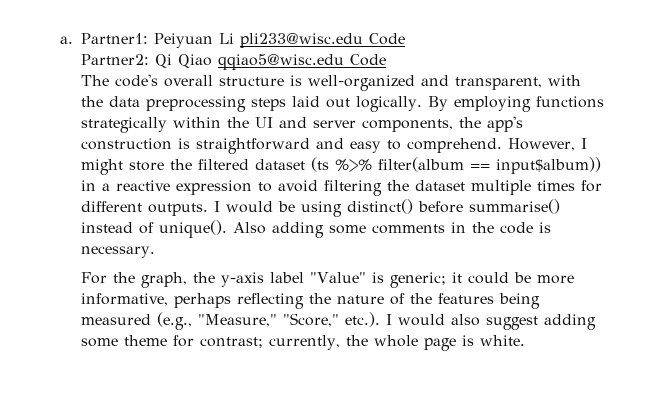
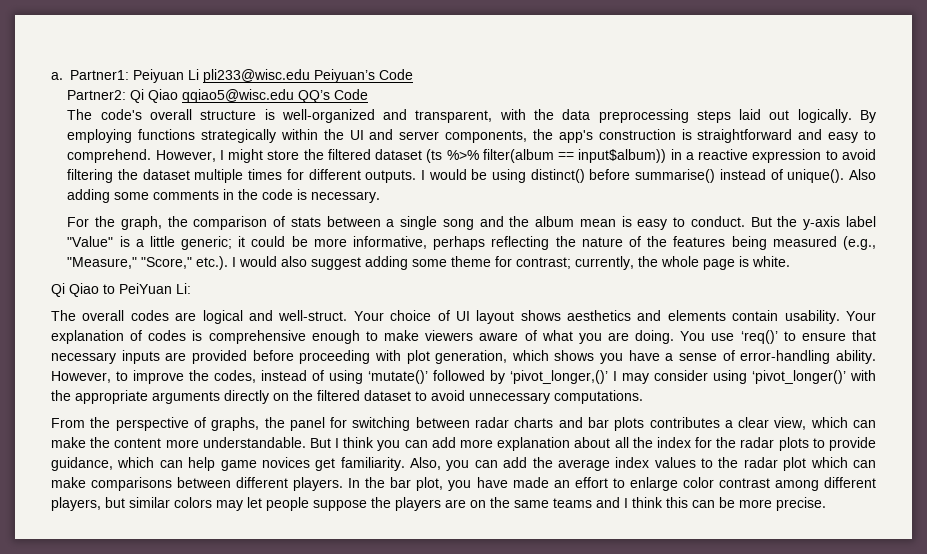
- Partner1: Peiyuan Li pli233@wisc.edu Code
+ Partner1: Peiyuan Li pli233@wisc.edu Peiyuan’s Code
- Partner2: Qi Qiao qqiao5@wisc.edu Code
+ Partner2: Qi Qiao qqiao5@wisc.edu QQ’s Code
- For the graph, the y-axis label "Value" is generic; it could be more informative, perhaps reflecting the nature of the features being measured (e.g., "Measure," "Score," etc.). I would also suggest adding some theme for contrast; currently, the whole page is white.
+ For the graph, the comparison of stats between a single song and the album mean is easy to conduct. But the y-axis label "Value" is a little generic; it could be more informative, perhaps reflecting the nature of the features being measured (e.g., "Measure," "Score," etc.). I would also suggest adding some theme for contrast; currently, the whole page is white.
+ Qi Qiao to PeiYuan Li:
+ The overall codes are logical and well-struct. Your choice of UI layout shows aesthetics and elements contain usability. Your explanation of codes is comprehensive enough to make viewers aware of what you are doing. You use ‘req()’ to ensure that necessary inputs are provided before proceeding with plot generation, which shows you have a sense of error-handling ability. However, to improve the codes, instead of using ‘mutate()’ followed by ‘pivot_longer,()’ I may consider using ‘pivot_longer()’ with the appropriate arguments directly on the filtered dataset to avoid unnecessary computations.
+ From the perspective of graphs, the panel for switching between radar charts and bar plots contributes a clear view, which can make the content more understandable. But I think you can add more explanation about all the index for the radar plots to provide guidance, which can help game novices get familiarity. Also, you can add the average index values to the radar plot which can make comparisons between different players. In the bar plot, you have made an effort to enlarge color contrast among different players, but similar colors may let people suppose the players are on the same teams and I think this can be more precise.

